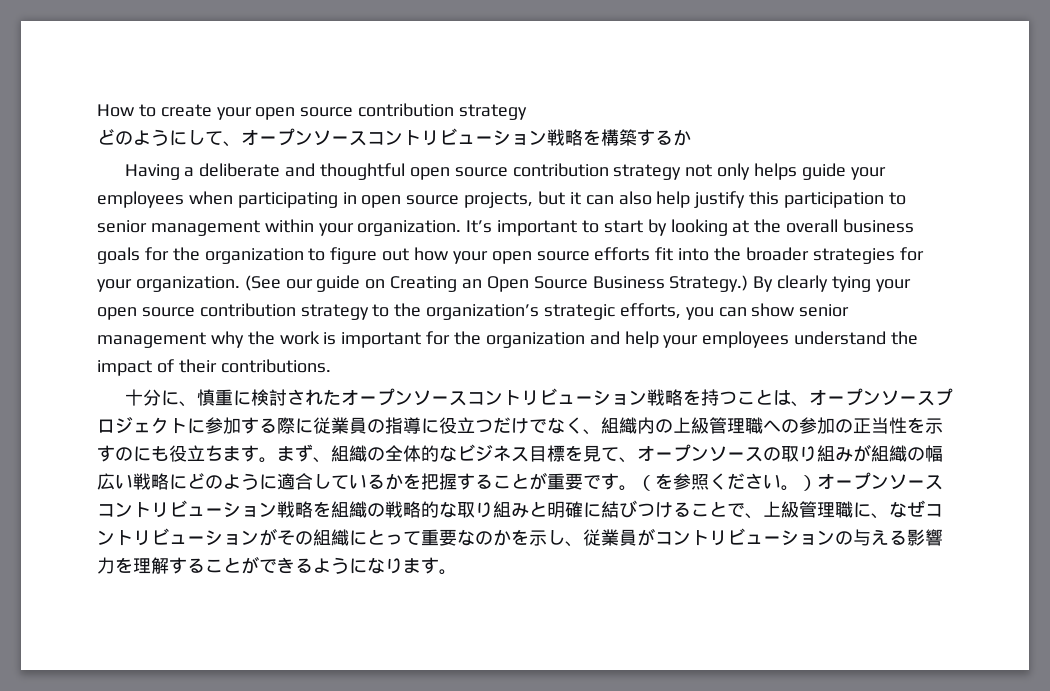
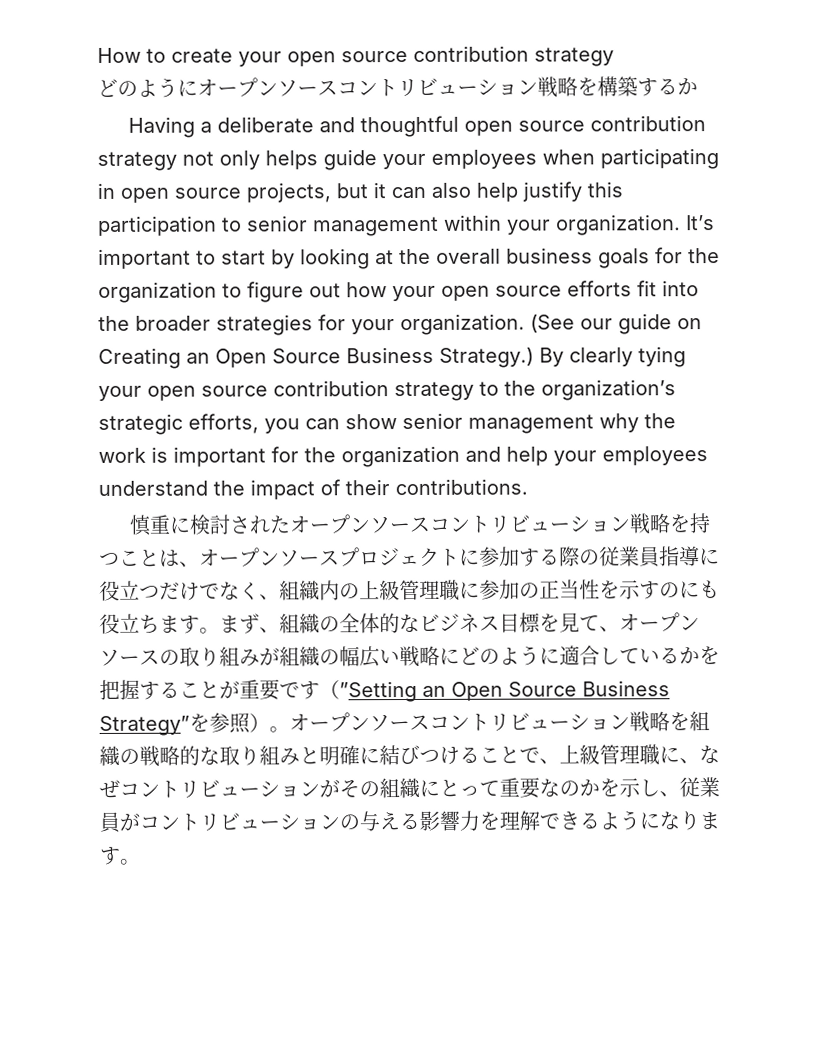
- どのようにして、オープンソースコントリビューション戦略を構築するか
+ どのようにオープンソースコントリビューション戦略を構築するか
- 十分に、慎重に検討されたオープンソースコントリビューション戦略を持つことは、オープンソースプロジェクトに参加する際に従業員の指導に役立つだけでなく、組織内の上級管理職への参加の正当性を示すのにも役立ちます。
+ 慎重に検討されたオープンソースコントリビューション戦略を持つことは、オープンソースプロジェクトに参加する際の従業員指導に役立つだけでなく、組織内の上級管理職に参加の正当性を示すのにも役立ちます。
- まず、組織の全体的なビジネス目標を見て、オープンソースの取り組みが組織の幅広い戦略にどのように適合しているかを把握することが重要です。（を参照ください。）オープンソースコントリビューション戦略を組織の戦略的な取り組みと明確に結びつけることで、上級管理職に、なぜコントリビューションがその組織にとって重要なのかを示し、従業員がコントリビューションの与える影響力を理解することができるようになります。
+ まず、組織の全体的なビジネス目標を見て、オープンソースの取り組みが組織の幅広い戦略にどのように適合しているかを把握することが重要です（”Setting an Open Source Business Strategy”を参照）。オープンソースコントリビューション戦略を組織の戦略的な取り組みと明確に結びつけることで、上級管理職に、なぜコントリビューションがその組織にとって重要なのかを示し、従業員がコントリビューションの与える影響力を理解できるようになります。

